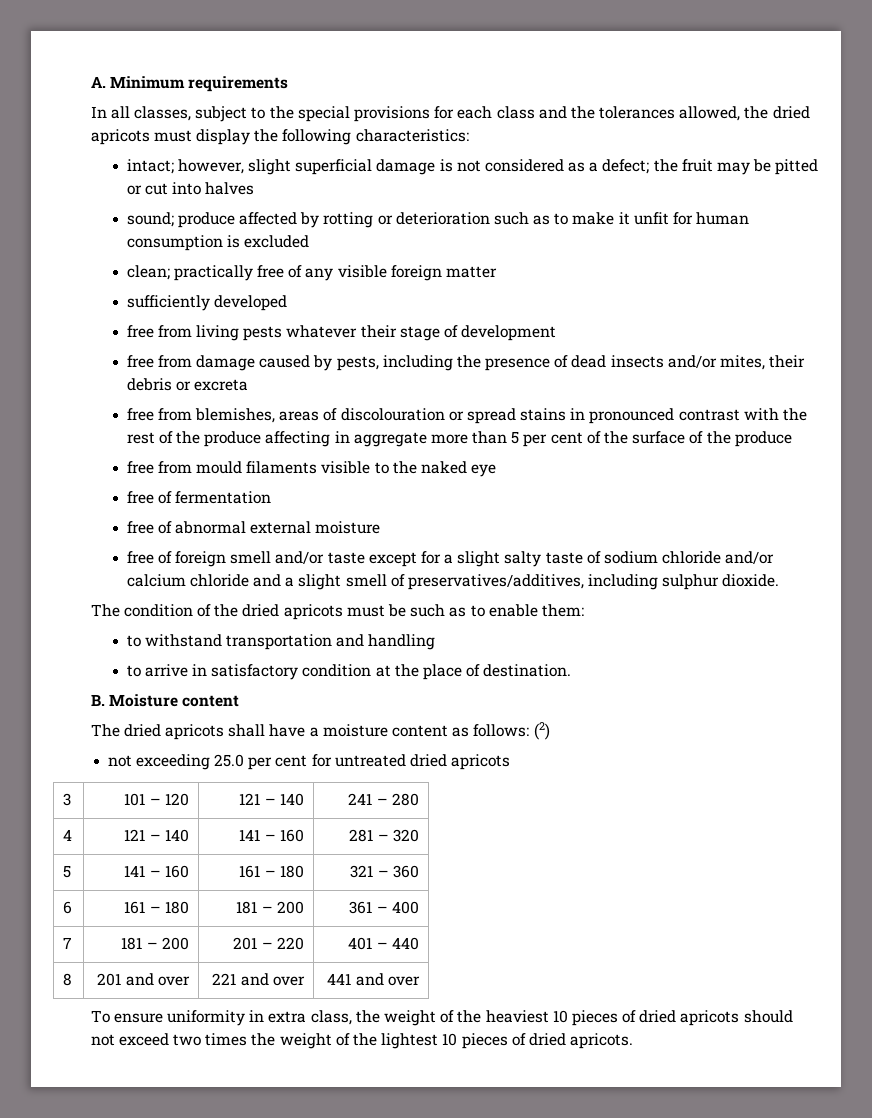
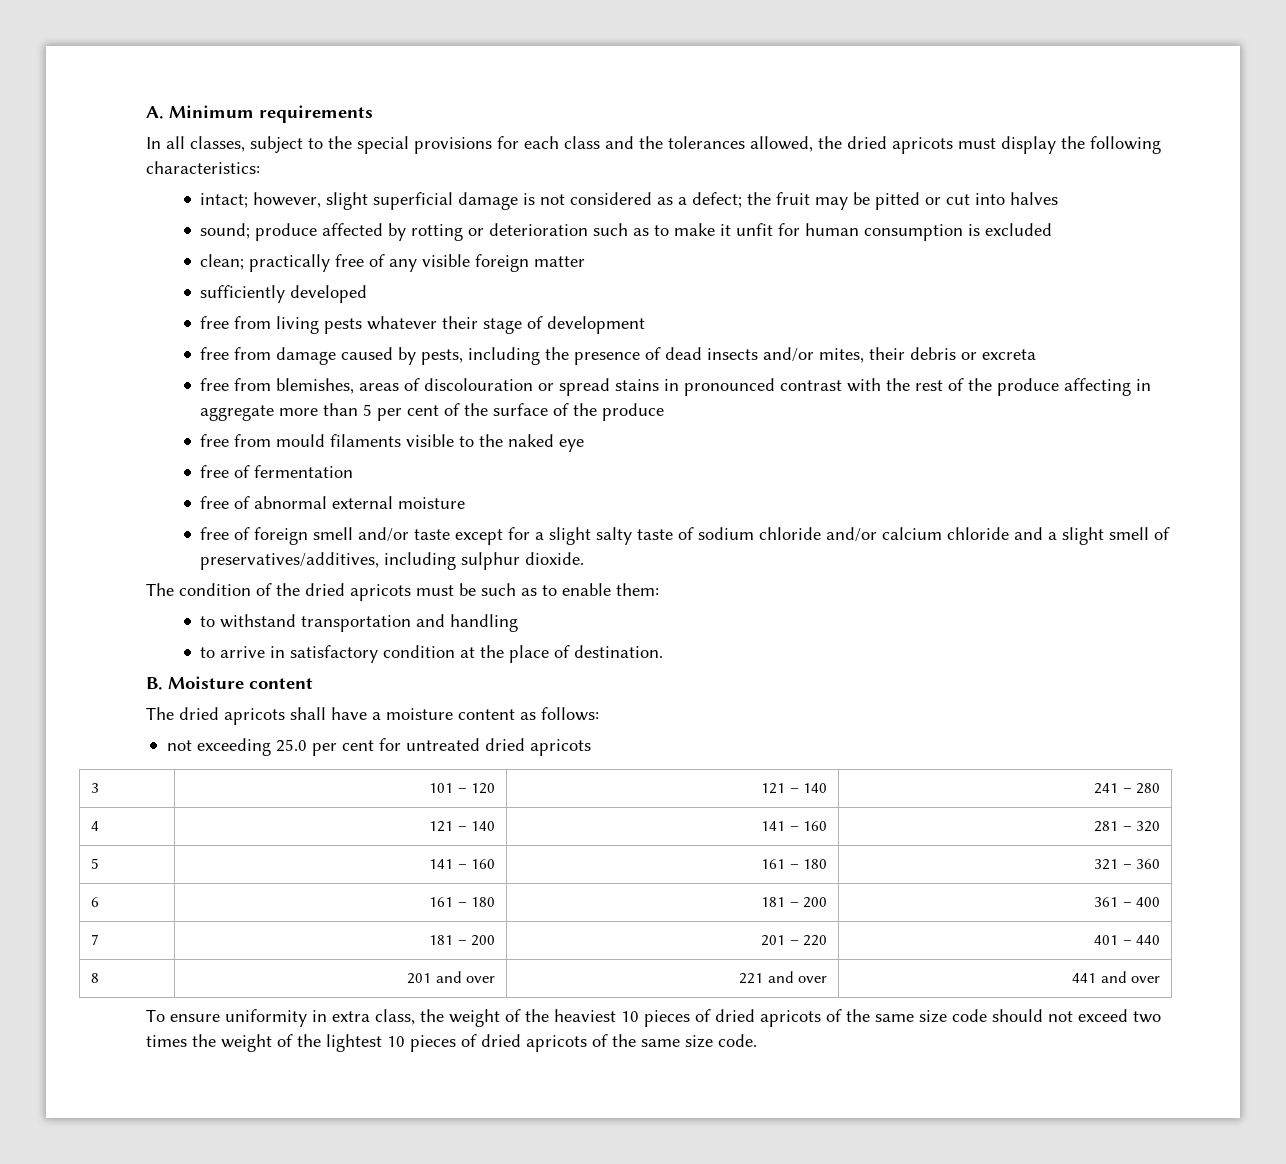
- The dried apricots shall have a moisture content as follows: (2)
+ The dried apricots shall have a moisture content as follows:
- To ensure uniformity in extra class, the weight of the heaviest 10 pieces of dried apricots should not exceed two times the weight of the lightest 10 pieces of dried apricots.
+ To ensure uniformity in extra class, the weight of the heaviest 10 pieces of dried apricots of the same size code should not exceed two times the weight of the lightest 10 pieces of dried apricots of the same size code.

